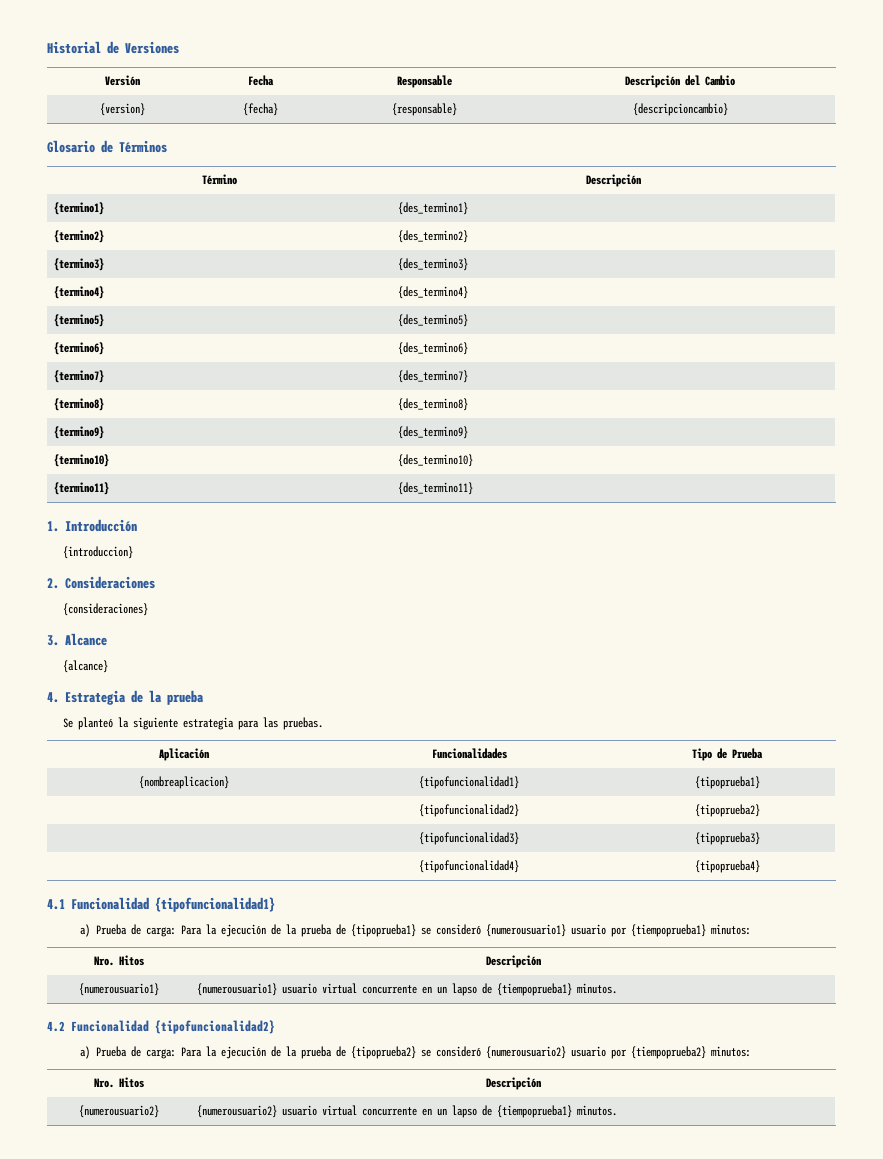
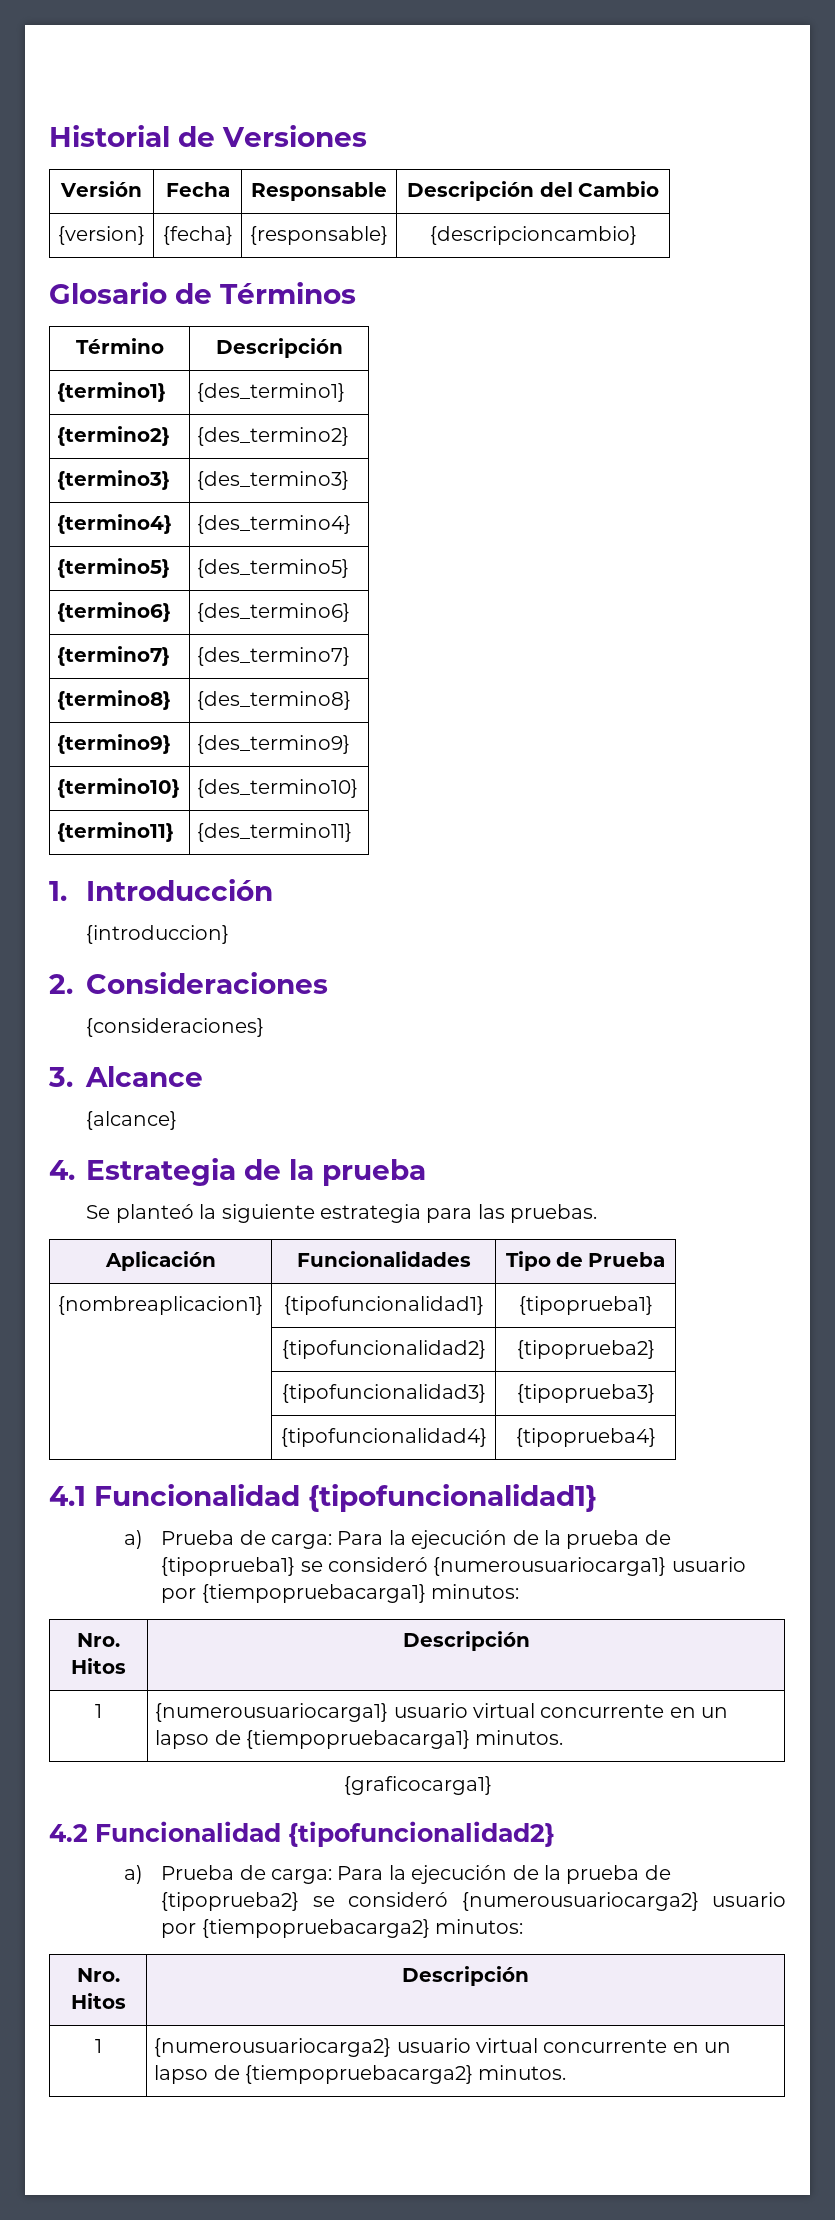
- {nombreaplicacion} | {tipofuncionalidad1} | {tipoprueba1}
+ {nombreaplicacion1} | {tipofuncionalidad1} | {tipoprueba1}
- a) Prueba de carga: Para la ejecución de la prueba de {tipoprueba1} se consideró {numerousuario1} usuario por {tiempoprueba1} minutos:
+ a) Prueba de carga: Para la ejecución de la prueba de {tipoprueba1} se consideró {numerousuariocarga1} usuario por {tiempopruebacarga1} minutos:
  Nro. Hitos | Descripción
- {numerousuario1} | {numerousuario1} usuario virtual concurrente en un lapso de {tiempoprueba1} minutos.
+ 1 | {numerousuariocarga1} usuario virtual concurrente en un lapso de {tiempopruebacarga1} minutos.
+ {graficocarga1}
- a) Prueba de carga: Para la ejecución de la prueba de {tipoprueba2} se consideró {numerousuario2} usuario por {tiempoprueba2} minutos:
+ a) Prueba de carga: Para la ejecución de la prueba de {tipoprueba2} se consideró {numerousuariocarga2} usuario por {tiempopruebacarga2} minutos:
  Nro. Hitos | Descripción
- {numerousuario2} | {numerousuario2} usuario virtual concurrente en un lapso de {tiempoprueba1} minutos.
+ 1 | {numerousuariocarga2} usuario virtual concurrente en un lapso de {tiempopruebacarga2} minutos.

